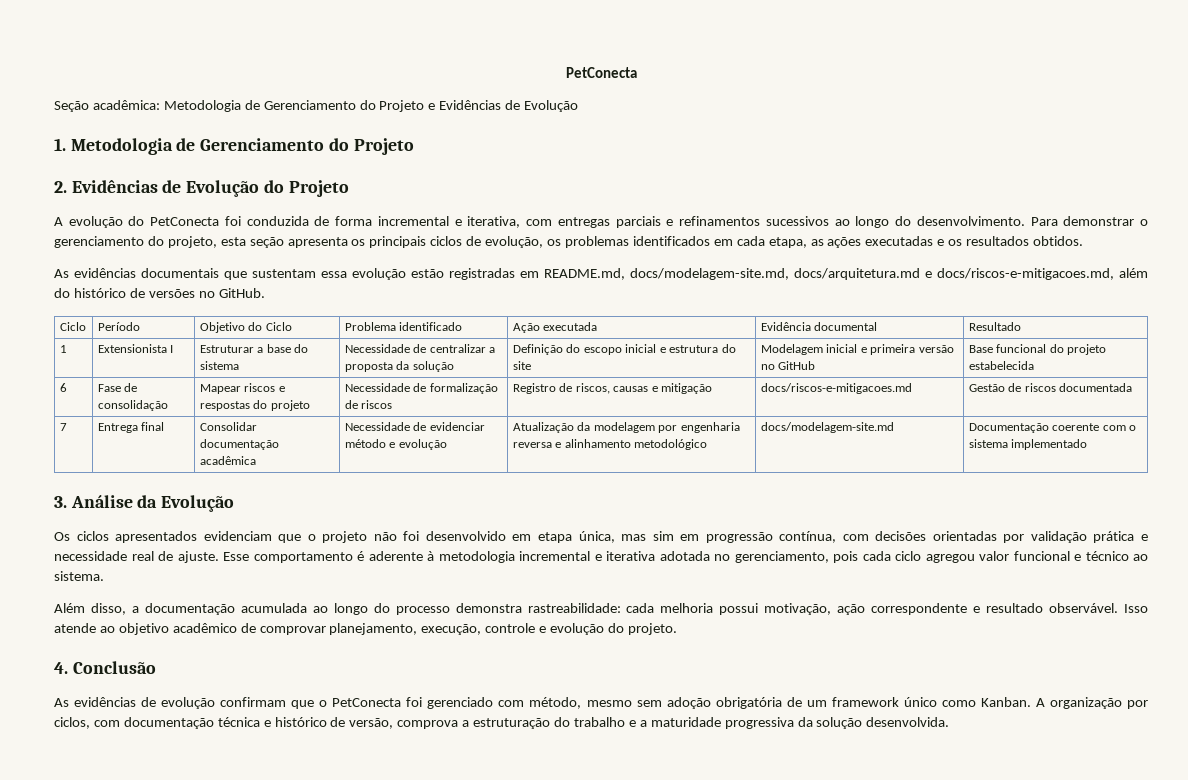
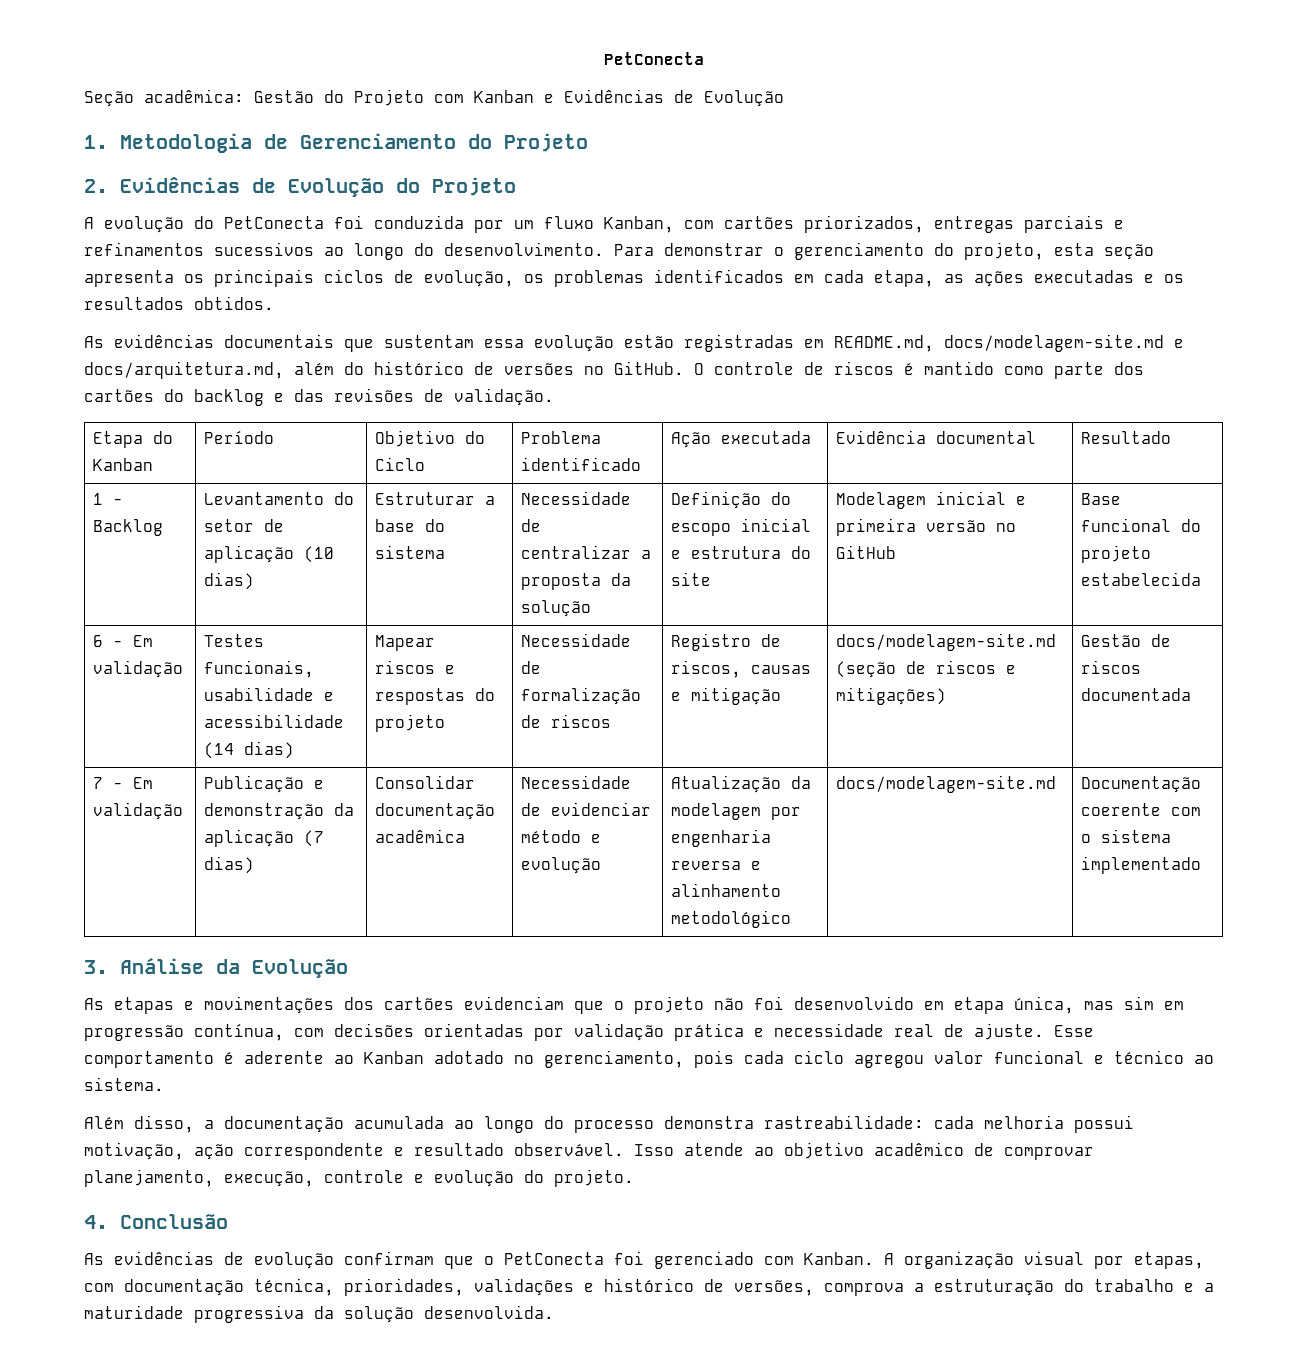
- Seção acadêmica: Metodologia de Gerenciamento do Projeto e Evidências de Evolução
+ Seção acadêmica: Gestão do Projeto com Kanban e Evidências de Evolução
- A evolução do PetConecta foi conduzida de forma incremental e iterativa, com entregas parciais e refinamentos sucessivos ao longo do desenvolvimento.
+ A evolução do PetConecta foi conduzida por um fluxo Kanban, com cartões priorizados, entregas parciais e refinamentos sucessivos ao longo do desenvolvimento.
- As evidências documentais que sustentam essa evolução estão registradas em README.md, docs/modelagem-site.md, docs/arquitetura.md e docs/riscos-e-mitigacoes.md, além do histórico de versões no GitHub.
- Ciclo | Período | Objetivo do Ciclo | Problema identificado | Ação executada | Evidência documental | Resultado
+ As evidências documentais que sustentam essa evolução estão registradas em README.md, docs/modelagem-site.md e docs/arquitetura.md, além do histórico de versões no GitHub. O controle de riscos é mantido como parte dos cartões do backlog e das revisões de validação.
+ Etapa do Kanban | Período | Objetivo do Ciclo | Problema identificado | Ação executada | Evidência documental | Resultado
- 1 | Extensionista I
+ 1 - Backlog | Levantamento do setor de aplicação (10 dias)
- 6 | Fase de consolidação | Mapear riscos e respostas do projeto | Necessidade de formalização de riscos | Registro de riscos, causas e mitigação | docs/riscos-e-mitigacoes.md | Gestão de riscos documentada
+ 6 - Em validação | Testes funcionais, usabilidade e acessibilidade (14 dias) | Mapear riscos e respostas do projeto | Necessidade de formalização de riscos | Registro de riscos, causas e mitigação | docs/modelagem-site.md (seção de riscos e mitigações) | Gestão de riscos documentada
- 7 | Entrega final | Consolidar documentação acadêmica | Necessidade de evidenciar método e evolução | Atualização da modelagem por engenharia reversa e alinhamento metodológico | docs/modelagem-site.md | Documentação coerente com o sistema implementado
+ 7 - Em validação | Publicação e demonstração da aplicação (7 dias) | Consolidar documentação acadêmica | Necessidade de evidenciar método e evolução | Atualização da modelagem por engenharia reversa e alinhamento metodológico | docs/modelagem-site.md | Documentação coerente com o sistema implementado
- Os ciclos apresentados evidenciam que o projeto não foi desenvolvido em etapa única, mas sim em progressão contínua, com decisões orientadas por validação prática e necessidade real de ajuste.
+ As etapas e movimentações dos cartões evidenciam que o projeto não foi desenvolvido em etapa única, mas sim em progressão contínua, com decisões orientadas por validação prática e necessidade real de ajuste.
- Esse comportamento é aderente à metodologia incremental e iterativa adotada no gerenciamento, pois cada ciclo agregou valor funcional e técnico ao sistema.
+ Esse comportamento é aderente ao Kanban adotado no gerenciamento, pois cada ciclo agregou valor funcional e técnico ao sistema.
- As evidências de evolução confirmam que o PetConecta foi gerenciado com método, mesmo sem adoção obrigatória de um framework único como Kanban. A organização por ciclos, com documentação técnica e histórico de versão, comprova a estruturação do trabalho e a maturidade progressiva da solução desenvolvida.
+ As evidências de evolução confirmam que o PetConecta foi gerenciado com Kanban. A organização visual por etapas, com documentação técnica, prioridades, validações e histórico de versões, comprova a estruturação do trabalho e a maturidade progressiva da solução desenvolvida.

